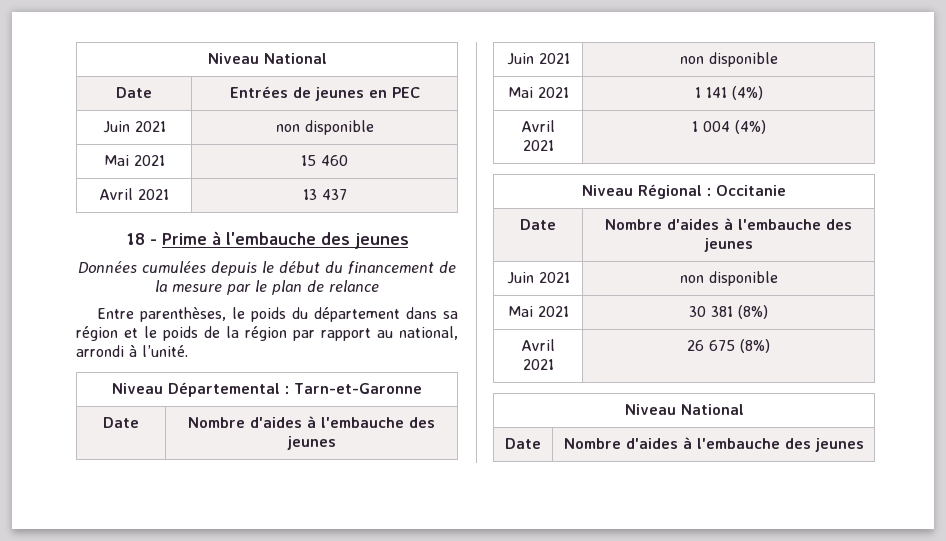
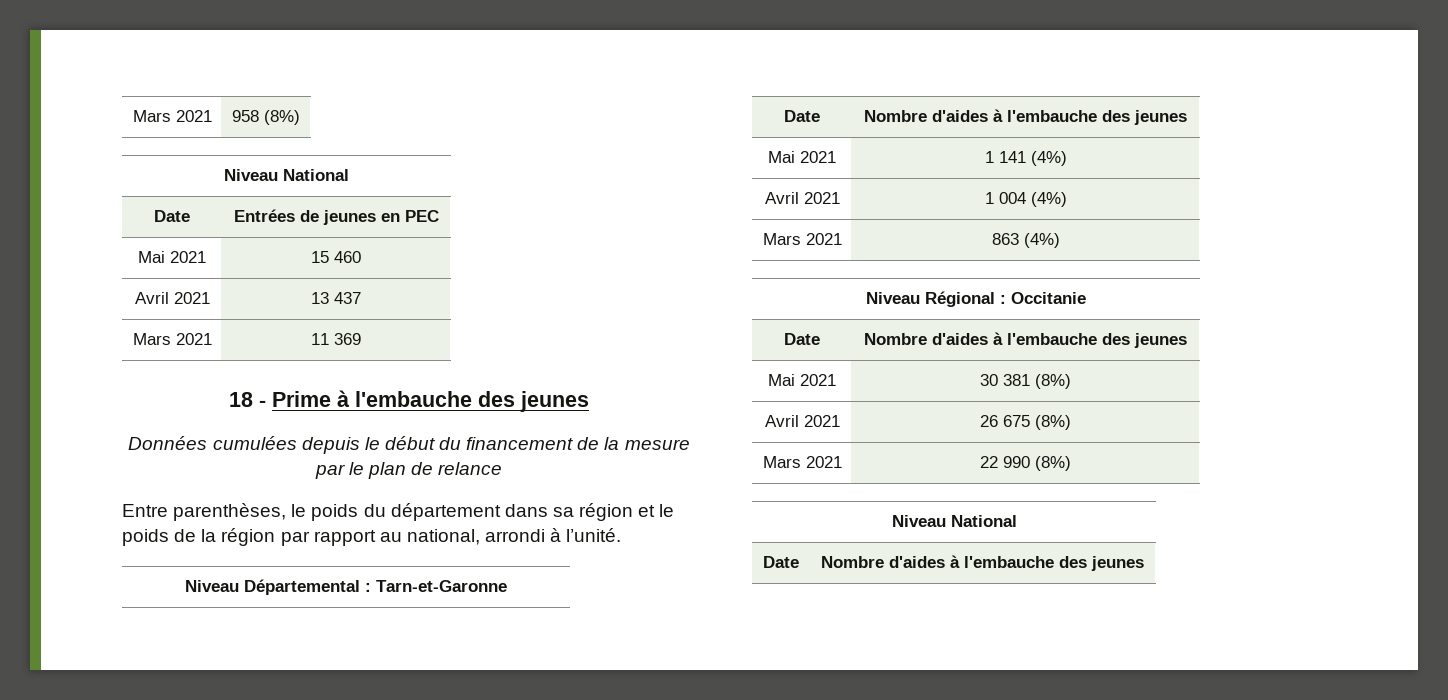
+ Mars 2021 | 958 (8%)
  Date | Entrées de jeunes en PEC
- Juin 2021 | non disponible
+ Mars 2021 | 11 369
  Niveau Départemental : Tarn-et-Garonne
  Date | Nombre d'aides à l'embauche des jeunes
- Juin 2021 | non disponible
+ Mars 2021 | 863 (4%)
  Niveau Régional : Occitanie
  Date | Nombre d'aides à l'embauche des jeunes
- Juin 2021 | non disponible
+ Mars 2021 | 22 990 (8%)

